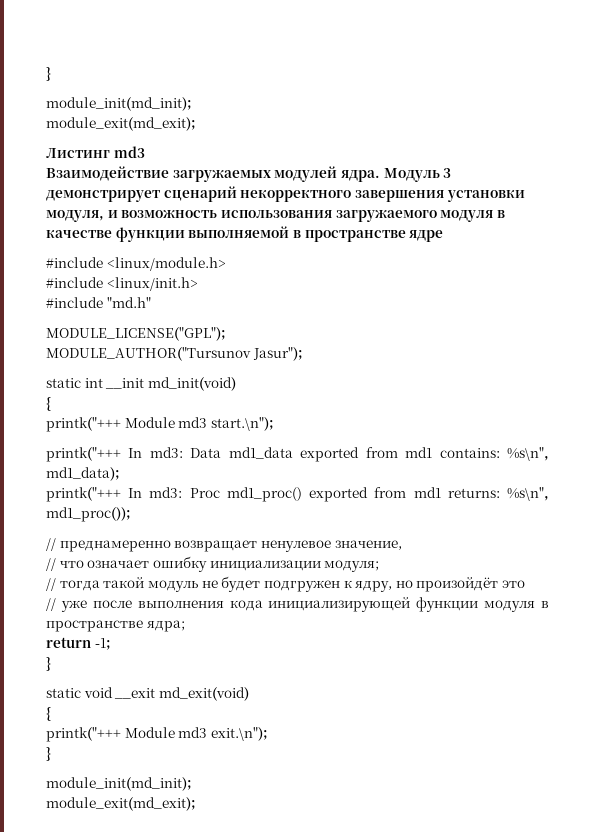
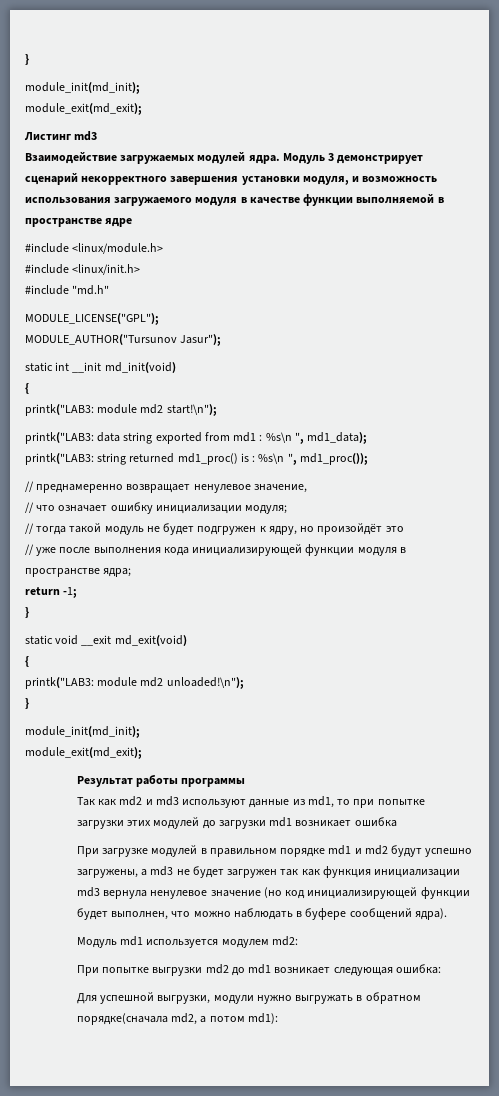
- printk("+++ Module md3 start.\n");
- printk("+++ In md3: Data md1_data exported from md1 contains: %s\n", md1_data);
- printk("+++ In md3: Proc md1_proc() exported from md1 returns: %s\n", md1_proc());
+ printk("LAB3: module md2 start!\n");
+ printk("LAB3: data string exported from md1 : %s\n ", md1_data);
+ printk("LAB3: string returned md1_proc() is : %s\n ", md1_proc());
- printk("+++ Module md3 exit.\n");
+ printk("LAB3: module md2 unloaded!\n");
  }
  module_init(md_init);
  module_exit(md_exit);
+ Результат работы программы
+ Так как md2 и md3 используют данные из md1, то при попытке загрузки этих модулей до загрузки md1 возникает ошибка
+ При загрузке модулей в правильном порядке md1 и md2 будут успешно загружены, а md3 не будет загружен так как функция инициализации md3 вернула ненулевое значение (но код инициализирующей функции будет выполнен, что можно наблюдать в буфере сообщений ядра).
+ Модуль md1 используется модулем md2:
+ При попытке выгрузки md2 до md1 возникает следующая ошибка:
+ Для успешной выгрузки, модули нужно выгружать в обратном порядке(сначала md2, а потом md1):

